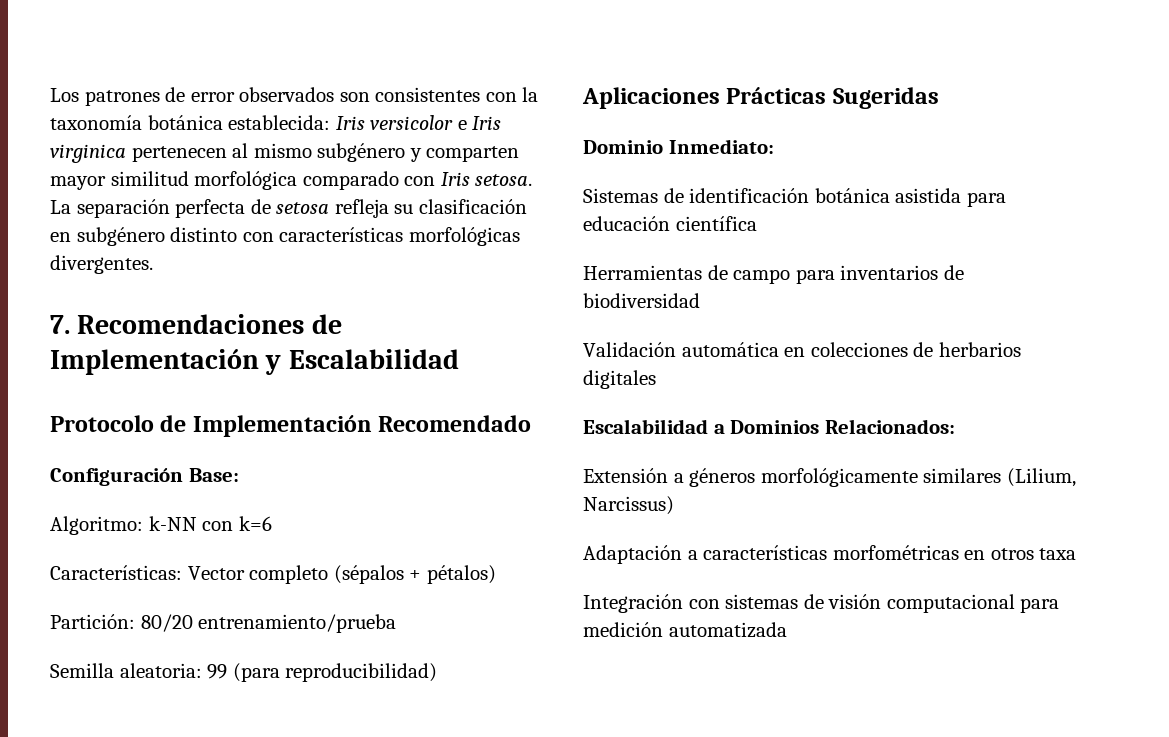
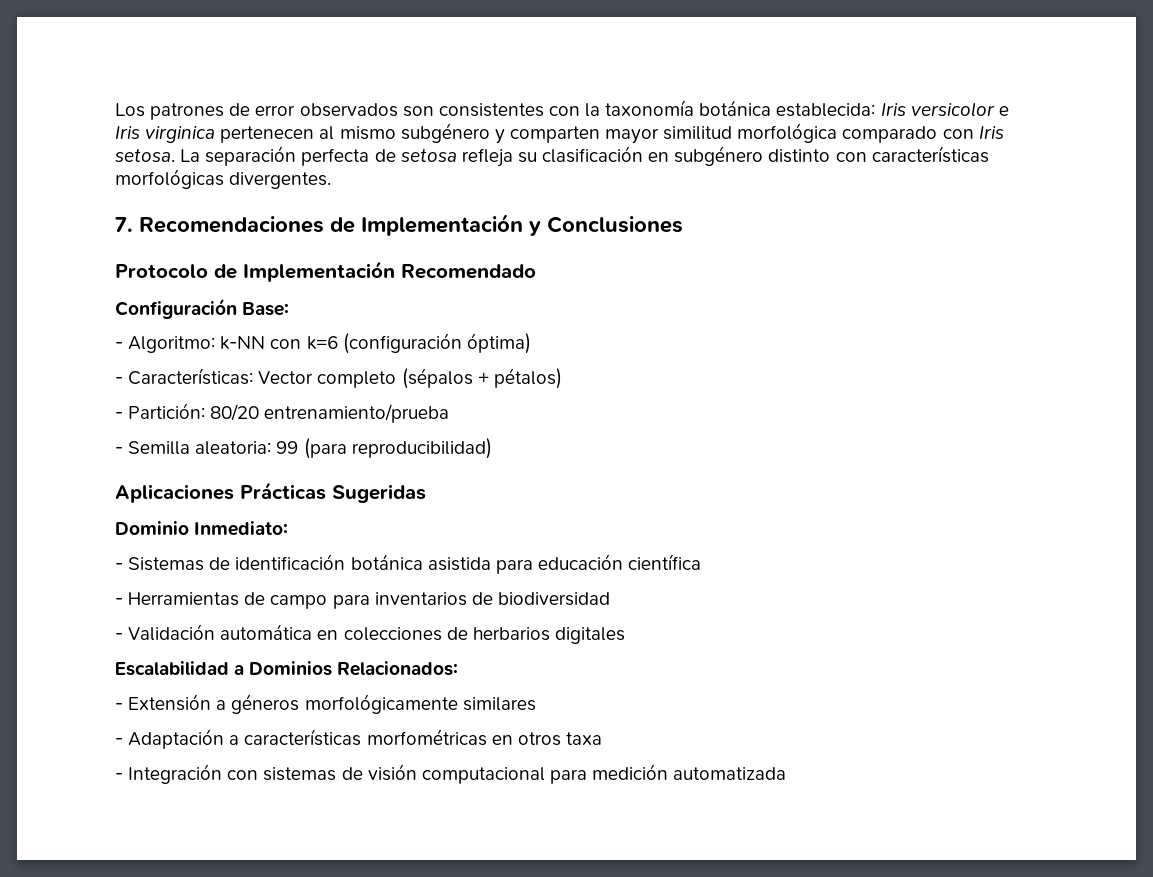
- 7. Recomendaciones de Implementación y Escalabilidad
+ 7. Recomendaciones de Implementación y Conclusiones
- Algoritmo: k-NN con k=6
- Características: Vector completo (sépalos + pétalos)
+ - Algoritmo: k-NN con k=6 (configuración óptima)
+ - Características: Vector completo (sépalos + pétalos)
- Partición: 80/20 entrenamiento/prueba
+ - Partición: 80/20 entrenamiento/prueba
- Semilla aleatoria: 99 (para reproducibilidad)
+ - Semilla aleatoria: 99 (para reproducibilidad)
- Sistemas de identificación botánica asistida para educación científica
+ - Sistemas de identificación botánica asistida para educación científica
- Herramientas de campo para inventarios de biodiversidad
+ - Herramientas de campo para inventarios de biodiversidad
- Validación automática en colecciones de herbarios digitales
+ - Validación automática en colecciones de herbarios digitales
- Extensión a géneros morfológicamente similares (Lilium, Narcissus)
- Adaptación a características morfométricas en otros taxa
+ - Extensión a géneros morfológicamente similares
+ - Adaptación a características morfométricas en otros taxa
- Integración con sistemas de visión computacional para medición automatizada
+ - Integración con sistemas de visión computacional para medición automatizada

